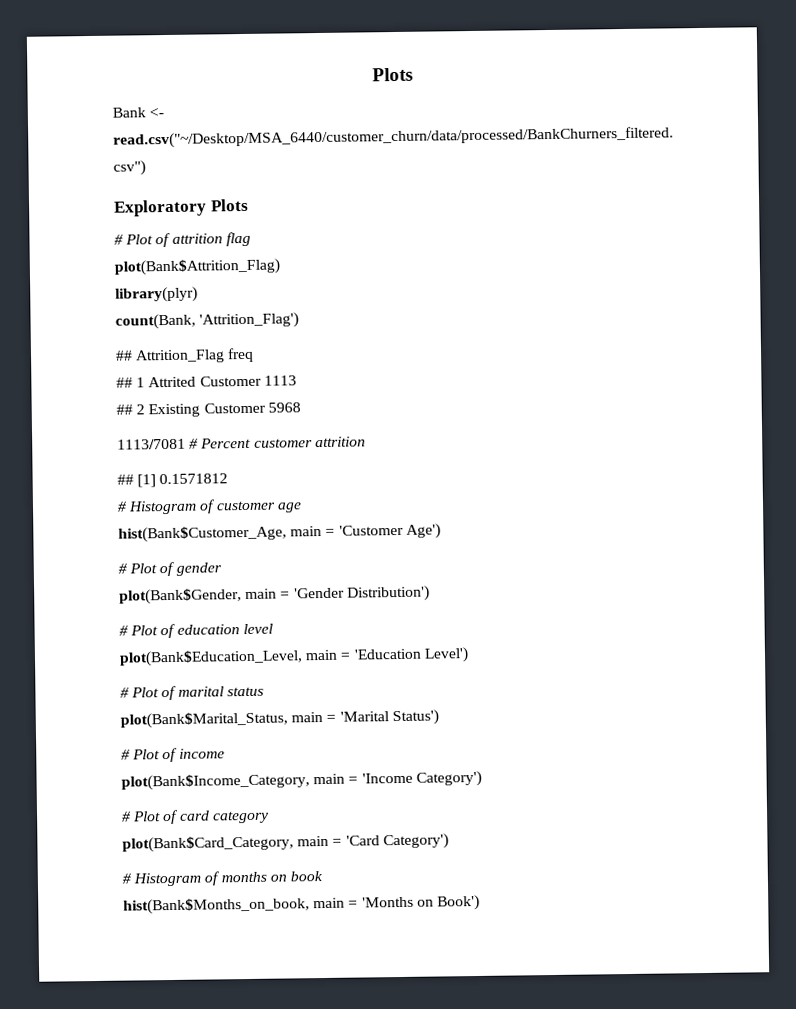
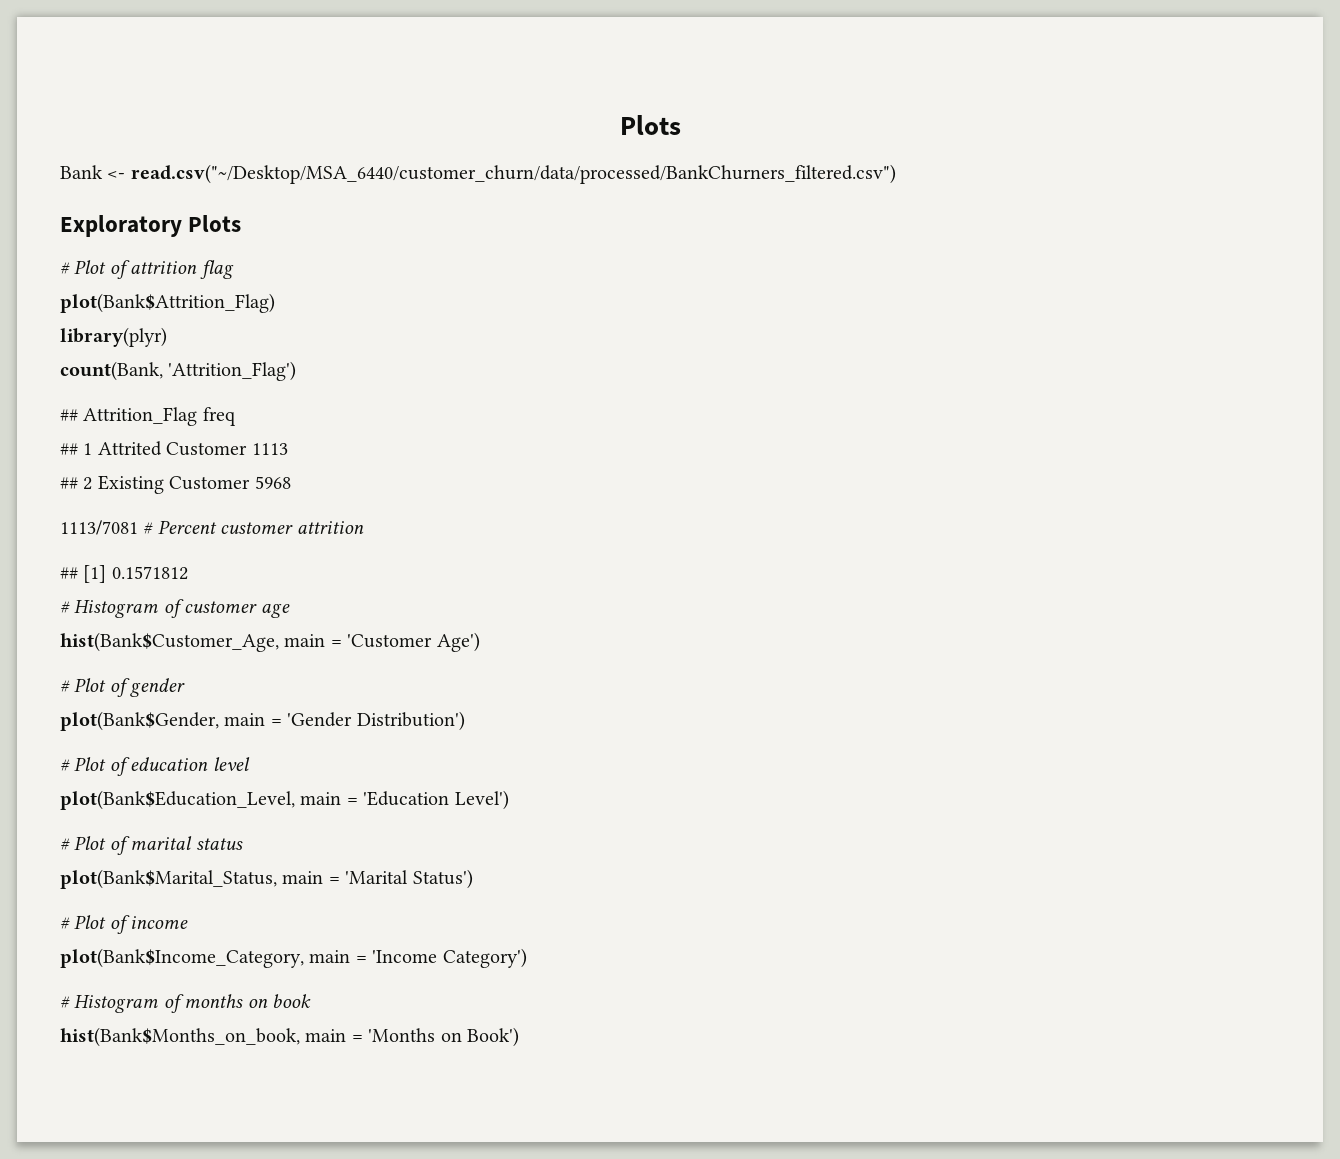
- # Plot of card category
- plot(Bank$Card_Category, main = 'Card Category')

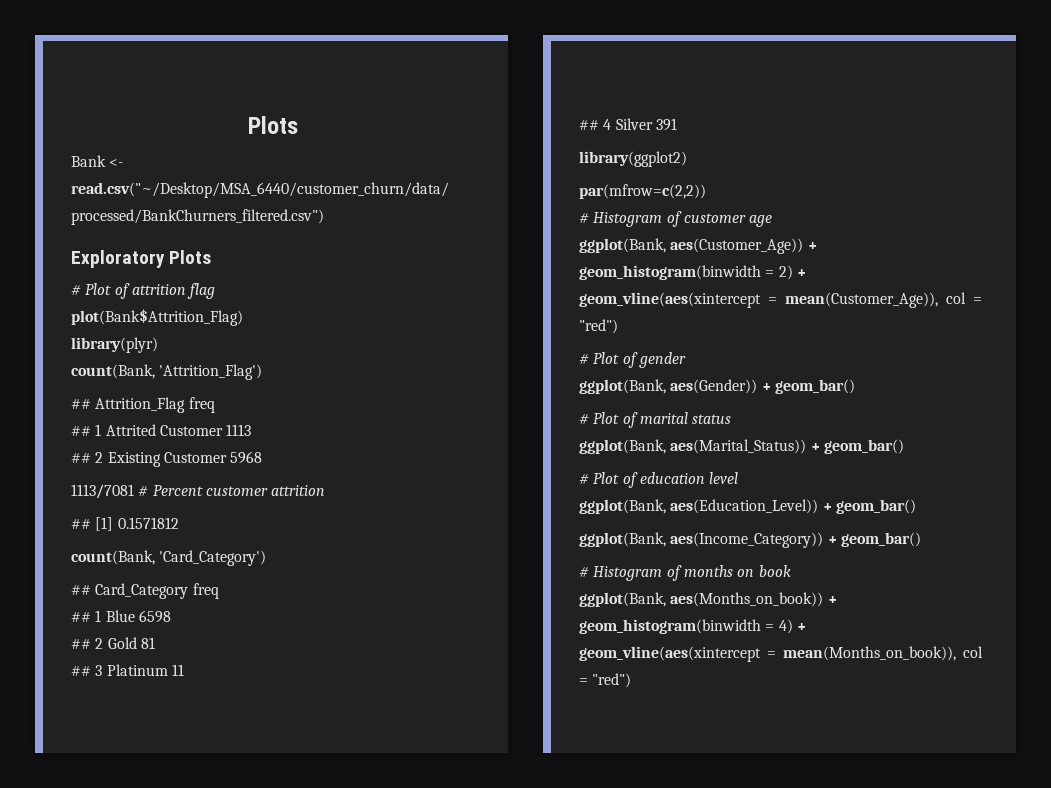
+ count(Bank, 'Card_Category')
+ ## Card_Category freq
+ ## 1 Blue 6598
+ ## 2 Gold 81
+ ## 3 Platinum 11
+ ## 4 Silver 391
+ library(ggplot2)
+ par(mfrow=c(2,2))
- hist(Bank$Customer_Age, main = 'Customer Age')
+ ggplot(Bank, aes(Customer_Age)) + geom_histogram(binwidth = 2) + geom_vline(aes(xintercept = mean(Customer_Age)), col = "red")
  # Plot of gender
- plot(Bank$Gender, main = 'Gender Distribution')
+ ggplot(Bank, aes(Gender)) + geom_bar()
+ # Plot of marital status
+ ggplot(Bank, aes(Marital_Status)) + geom_bar()
- plot(Bank$Education_Level, main = 'Education Level')
- # Plot of marital status
- plot(Bank$Marital_Status, main = 'Marital Status')
- # Plot of income
- plot(Bank$Income_Category, main = 'Income Category')
+ ggplot(Bank, aes(Education_Level)) + geom_bar()
+ ggplot(Bank, aes(Income_Category)) + geom_bar()
- hist(Bank$Months_on_book, main = 'Months on Book')
+ ggplot(Bank, aes(Months_on_book)) + geom_histogram(binwidth = 4) + geom_vline(aes(xintercept = mean(Months_on_book)), col = "red")

